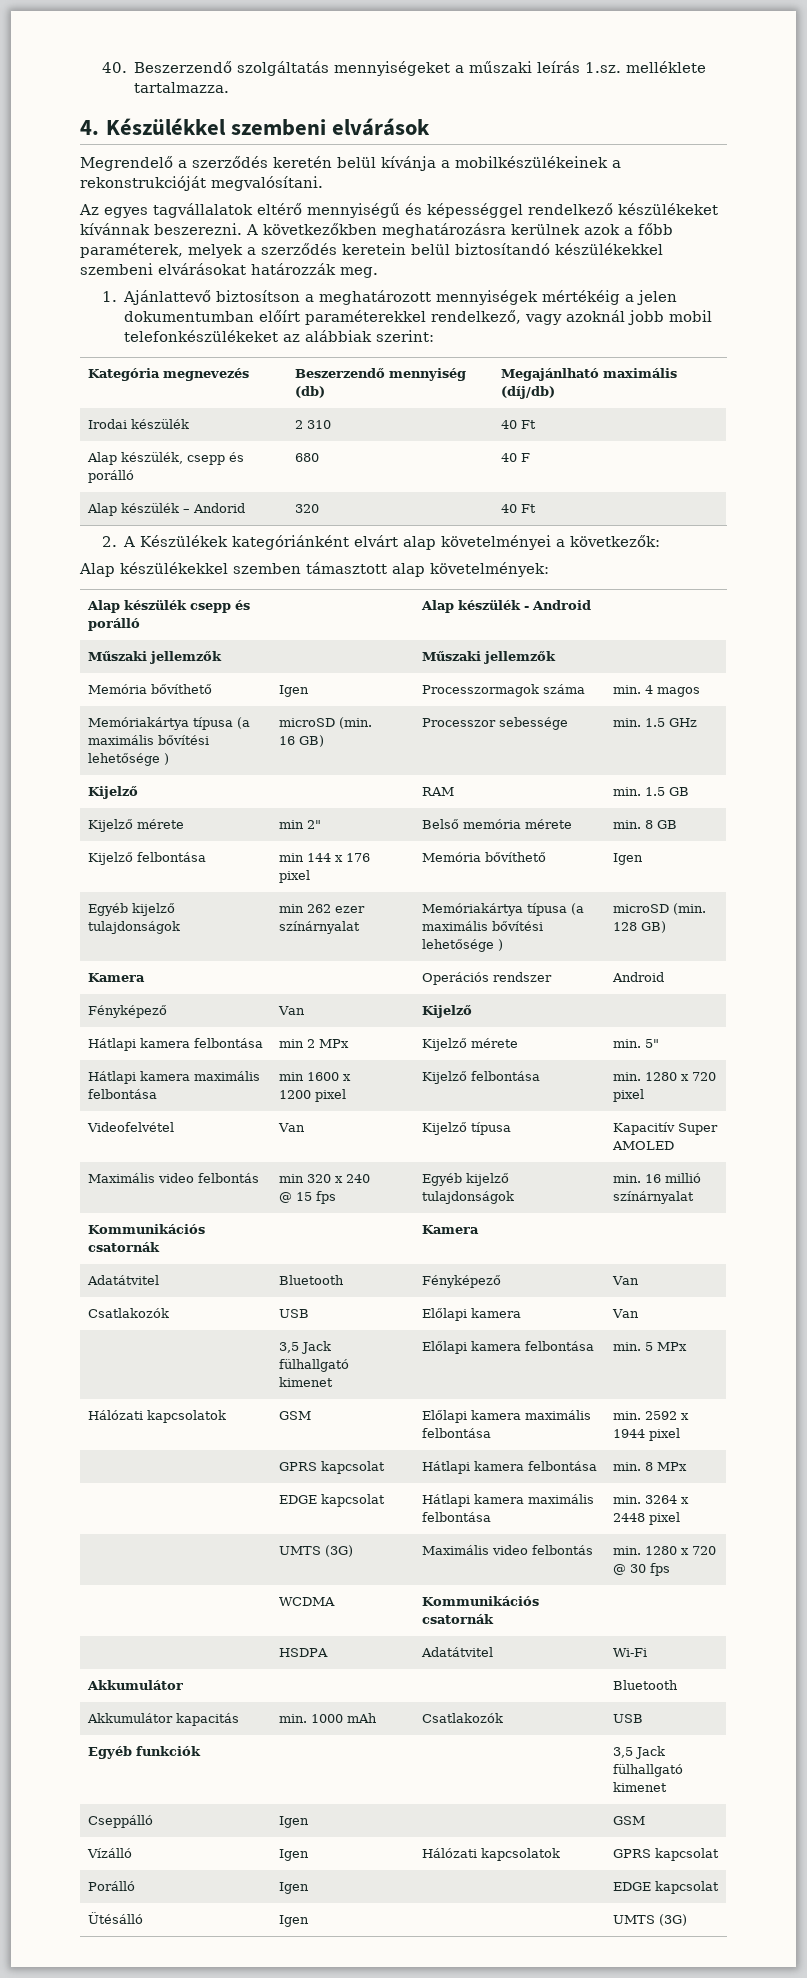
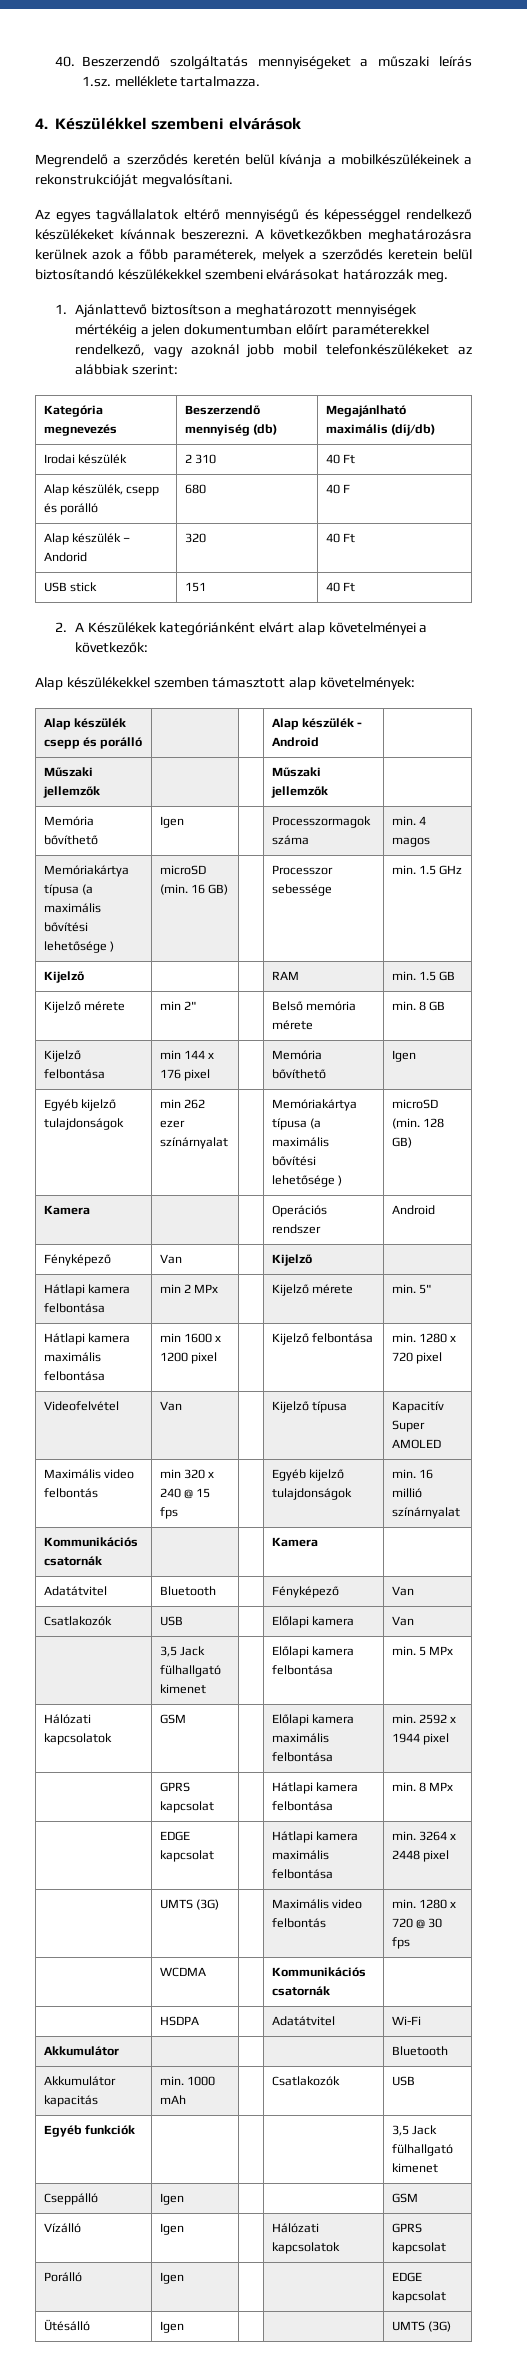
+ USB stick | 151 | 40 Ft

